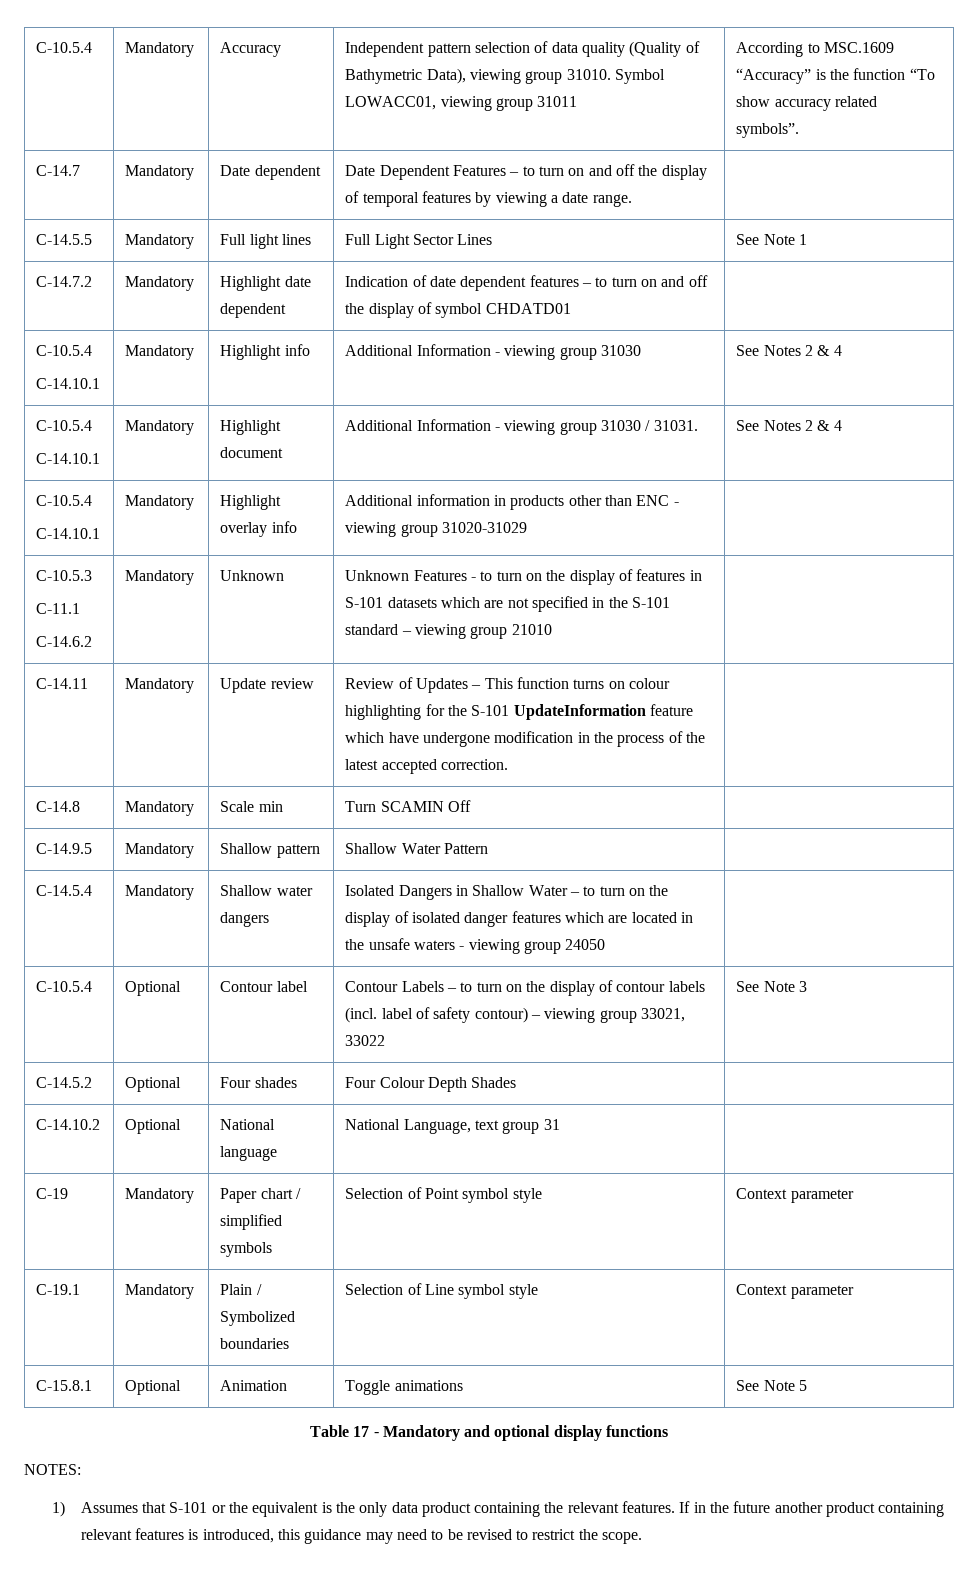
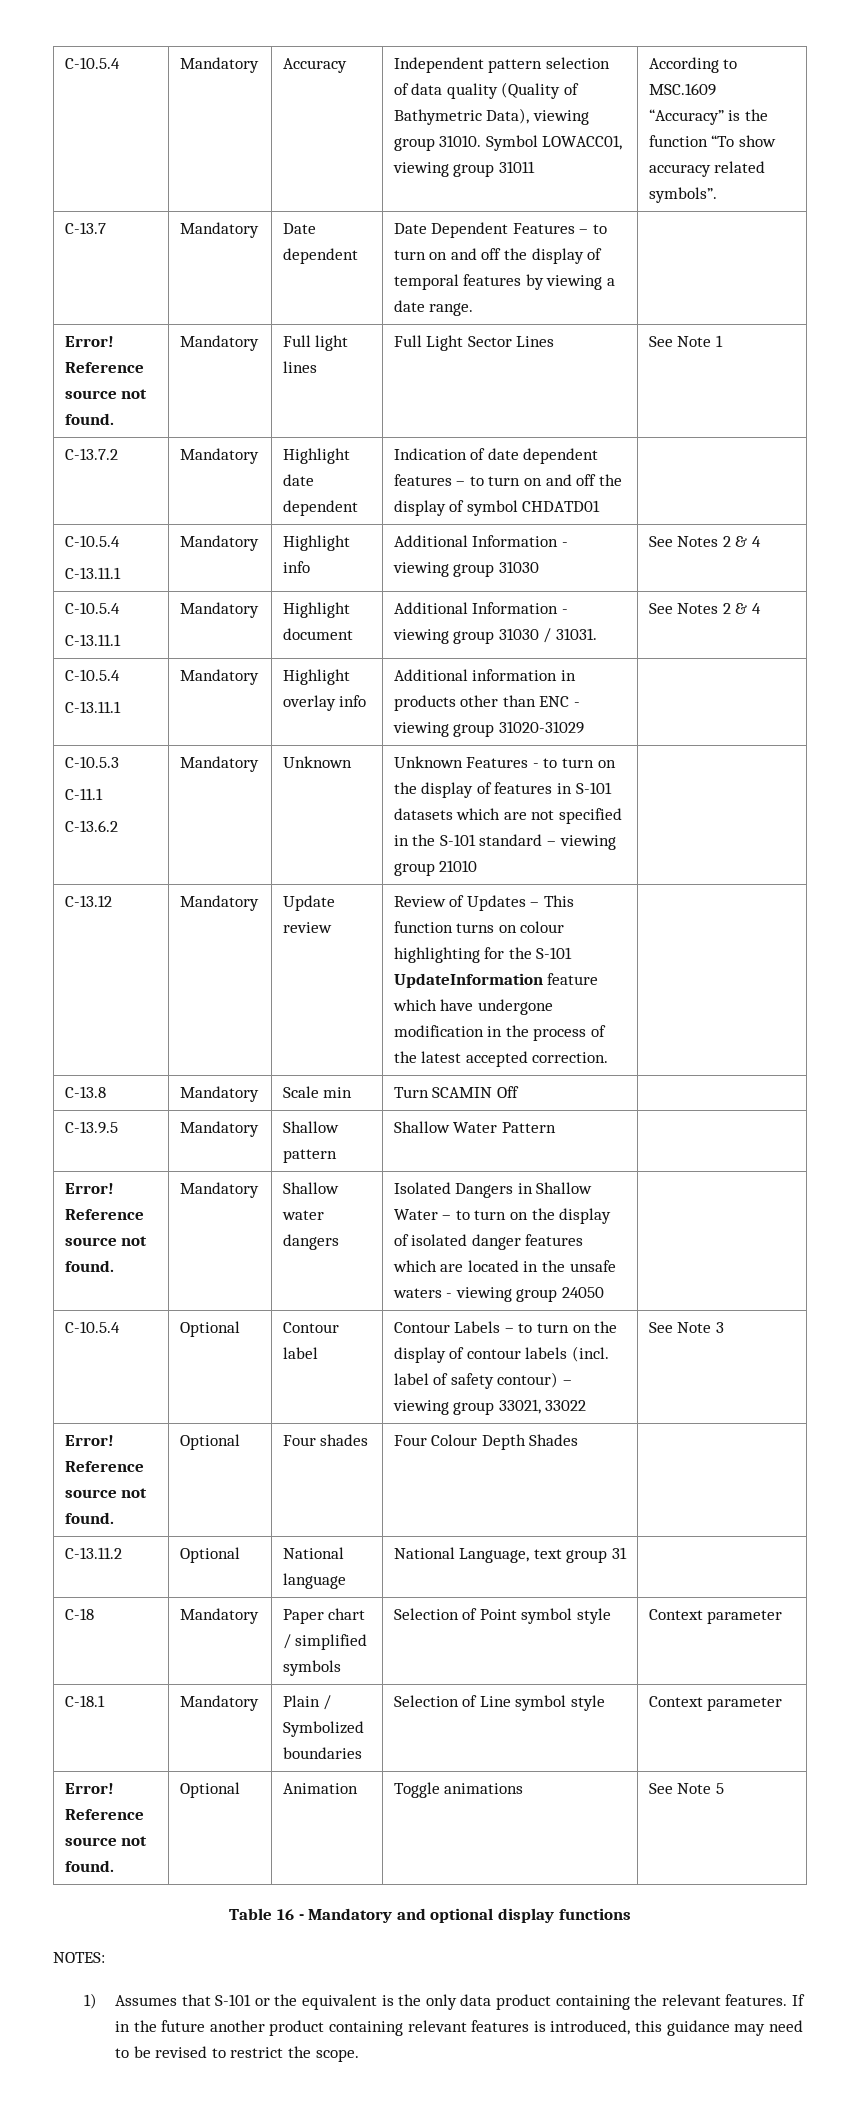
- C-14.7 | Mandatory | Date dependent | Date Dependent Features – to turn on and off the display of temporal features by viewing a date range. |
+ C-13.7 | Mandatory | Date dependent | Date Dependent Features – to turn on and off the display of temporal features by viewing a date range. |
- C-14.5.5 | Mandatory | Full light lines | Full Light Sector Lines | See Note 1
+ Error! Reference source not found. | Mandatory | Full light lines | Full Light Sector Lines | See Note 1
- C-14.7.2 | Mandatory | Highlight date dependent | Indication of date dependent features – to turn on and off the display of symbol CHDATD01 |
+ C-13.7.2 | Mandatory | Highlight date dependent | Indication of date dependent features – to turn on and off the display of symbol CHDATD01 |
  C-10.5.4
- C-14.10.1 | Mandatory | Highlight info | Additional Information - viewing group 31030 | See Notes 2 & 4
+ C-13.11.1 | Mandatory | Highlight info | Additional Information - viewing group 31030 | See Notes 2 & 4
  C-10.5.4
- C-14.10.1 | Mandatory | Highlight document | Additional Information - viewing group 31030 / 31031. | See Notes 2 & 4
+ C-13.11.1 | Mandatory | Highlight document | Additional Information - viewing group 31030 / 31031. | See Notes 2 & 4
  C-10.5.4
- C-14.10.1 | Mandatory | Highlight overlay info | Additional information in products other than ENC - viewing group 31020-31029 |
+ C-13.11.1 | Mandatory | Highlight overlay info | Additional information in products other than ENC - viewing group 31020-31029 |
  C-10.5.3
  C-11.1
- C-14.6.2 | Mandatory | Unknown | Unknown Features - to turn on the display of features in S-101 datasets which are not specified in the S-101 standard – viewing group 21010 |
+ C-13.6.2 | Mandatory | Unknown | Unknown Features - to turn on the display of features in S-101 datasets which are not specified in the S-101 standard – viewing group 21010 |
- C-14.11 | Mandatory | Update review | Review of Updates – This function turns on colour highlighting for the S-101 UpdateInformation feature which have undergone modification in the process of the latest accepted correction. |
+ C-13.12 | Mandatory | Update review | Review of Updates – This function turns on colour highlighting for the S-101 UpdateInformation feature which have undergone modification in the process of the latest accepted correction. |
- C-14.8 | Mandatory | Scale min | Turn SCAMIN Off |
+ C-13.8 | Mandatory | Scale min | Turn SCAMIN Off |
- C-14.9.5 | Mandatory | Shallow pattern | Shallow Water Pattern |
+ C-13.9.5 | Mandatory | Shallow pattern | Shallow Water Pattern |
- C-14.5.4 | Mandatory | Shallow water dangers | Isolated Dangers in Shallow Water – to turn on the display of isolated danger features which are located in the unsafe waters - viewing group 24050 |
+ Error! Reference source not found. | Mandatory | Shallow water dangers | Isolated Dangers in Shallow Water – to turn on the display of isolated danger features which are located in the unsafe waters - viewing group 24050 |
- C-14.5.2 | Optional | Four shades | Four Colour Depth Shades |
+ Error! Reference source not found. | Optional | Four shades | Four Colour Depth Shades |
- C-14.10.2 | Optional | National language | National Language, text group 31 |
+ C-13.11.2 | Optional | National language | National Language, text group 31 |
- C-19 | Mandatory | Paper chart / simplified symbols | Selection of Point symbol style | Context parameter
+ C-18 | Mandatory | Paper chart / simplified symbols | Selection of Point symbol style | Context parameter
- C-19.1 | Mandatory | Plain / Symbolized boundaries | Selection of Line symbol style | Context parameter
+ C-18.1 | Mandatory | Plain / Symbolized boundaries | Selection of Line symbol style | Context parameter
- C-15.8.1 | Optional | Animation | Toggle animations | See Note 5
+ Error! Reference source not found. | Optional | Animation | Toggle animations | See Note 5
- Table 17 - Mandatory and optional display functions
+ Table 16 - Mandatory and optional display functions

